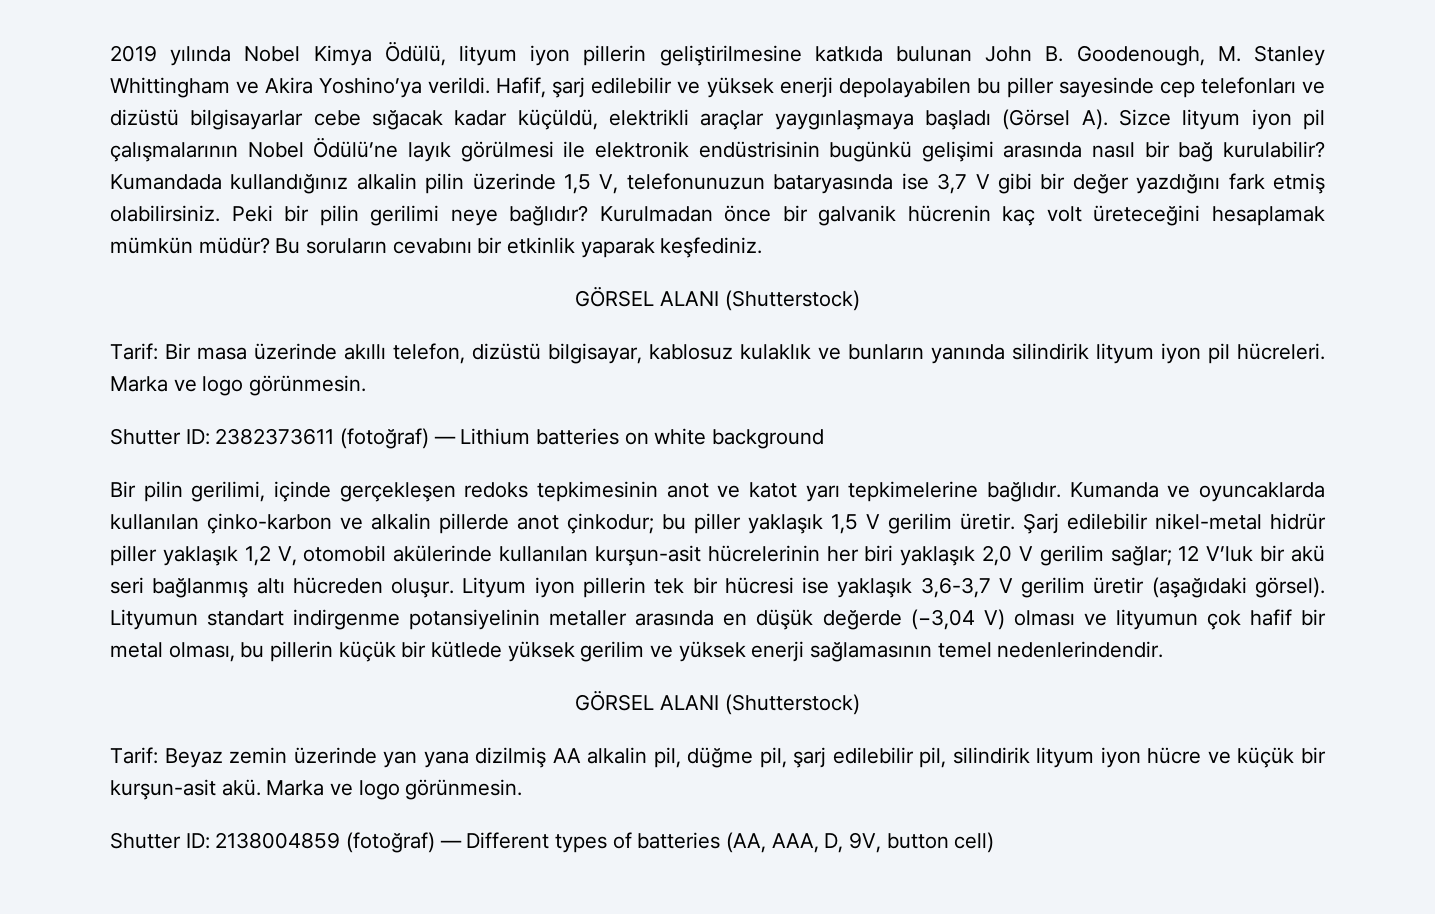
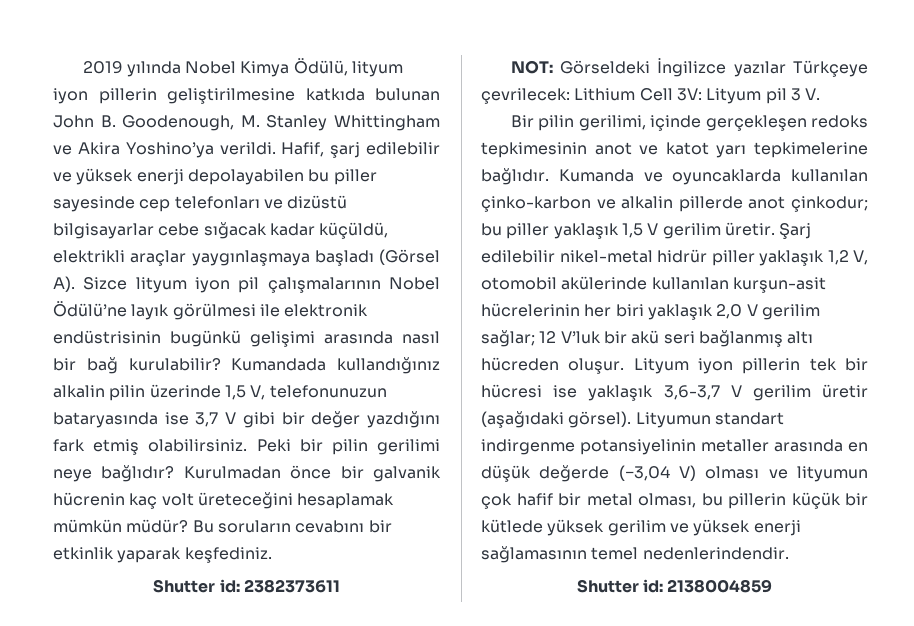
  Bu soruların cevabını bir etkinlik yaparak keşfediniz.
- GÖRSEL ALANI (Shutterstock)
- Tarif: Bir masa üzerinde akıllı telefon, dizüstü bilgisayar, kablosuz kulaklık ve bunların yanında silindirik lityum iyon pil hücreleri. Marka ve logo görünmesin.
- Shutter ID: 2382373611 (fotoğraf) — Lithium batteries on white background
+ Shutter id: 2382373611
+ NOT: Görseldeki İngilizce yazılar Türkçeye çevrilecek: Lithium Cell 3V: Lityum pil 3 V.
  Lityumun standart indirgenme potansiyelinin metaller arasında en düşük değerde (−3,04 V) olması ve lityumun çok hafif bir metal olması, bu pillerin küçük bir kütlede yüksek gerilim ve yüksek enerji sağlamasının temel nedenlerindendir.
- GÖRSEL ALANI (Shutterstock)
- Tarif: Beyaz zemin üzerinde yan yana dizilmiş AA alkalin pil, düğme pil, şarj edilebilir pil, silindirik lityum iyon hücre ve küçük bir kurşun-asit akü. Marka ve logo görünmesin.
- Shutter ID: 2138004859 (fotoğraf) — Different types of batteries (AA, AAA, D, 9V, button cell)
+ Shutter id: 2138004859

